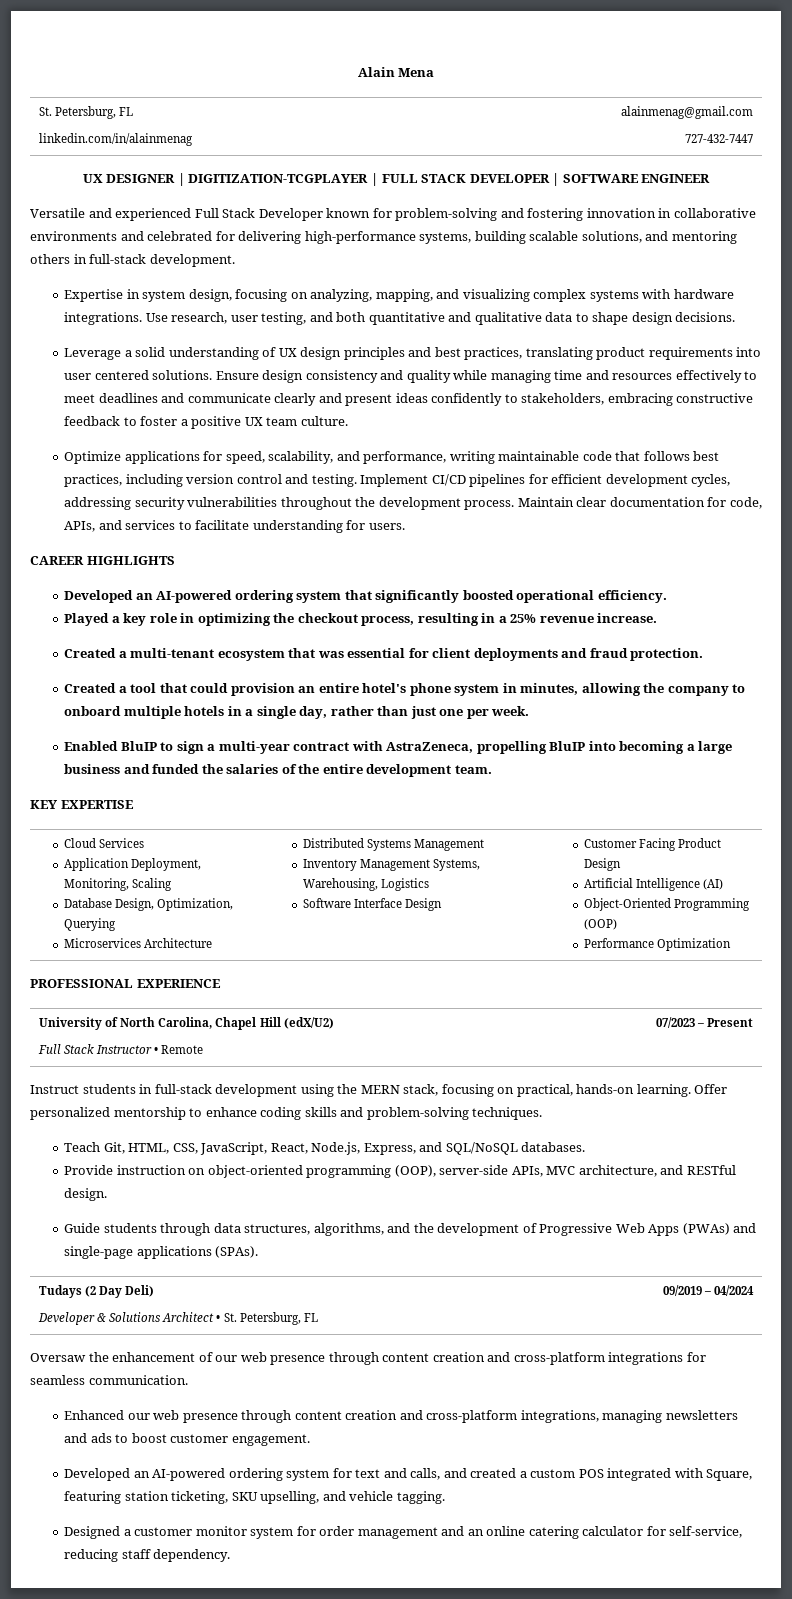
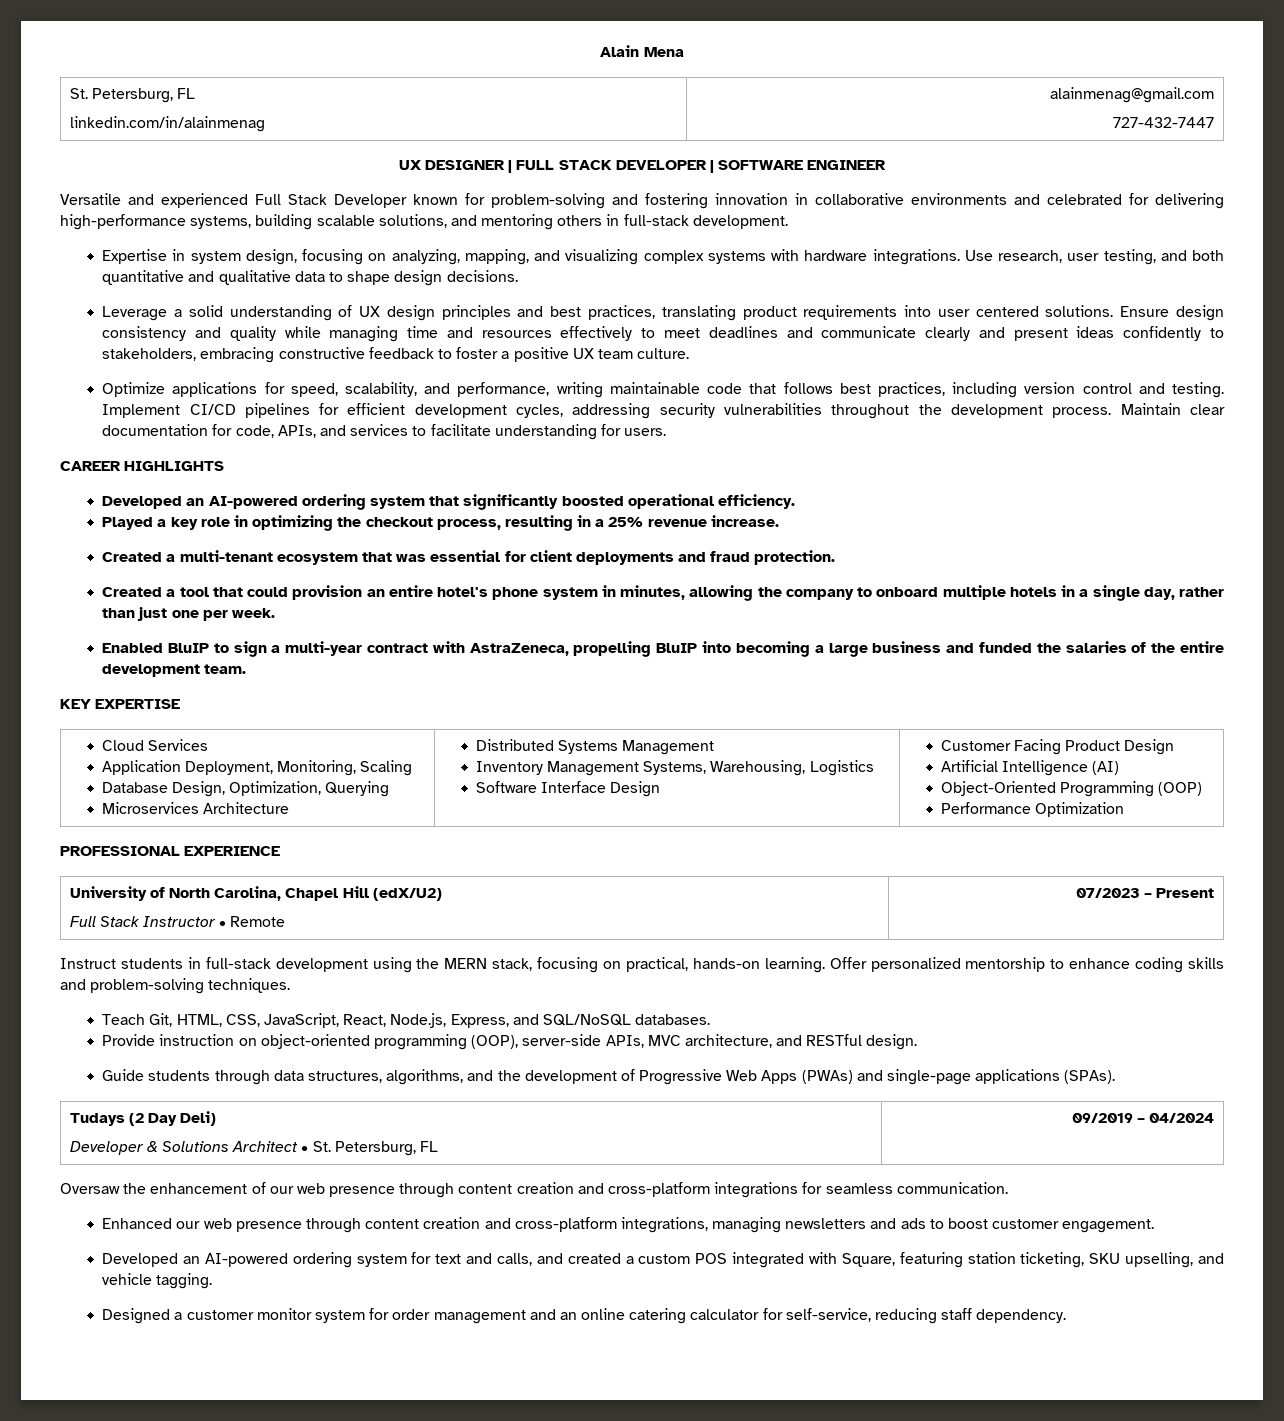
- UX DESIGNER | DIGITIZATION-TCGPLAYER | FULL STACK DEVELOPER | SOFTWARE ENGINEER
+ UX DESIGNER | FULL STACK DEVELOPER | SOFTWARE ENGINEER

